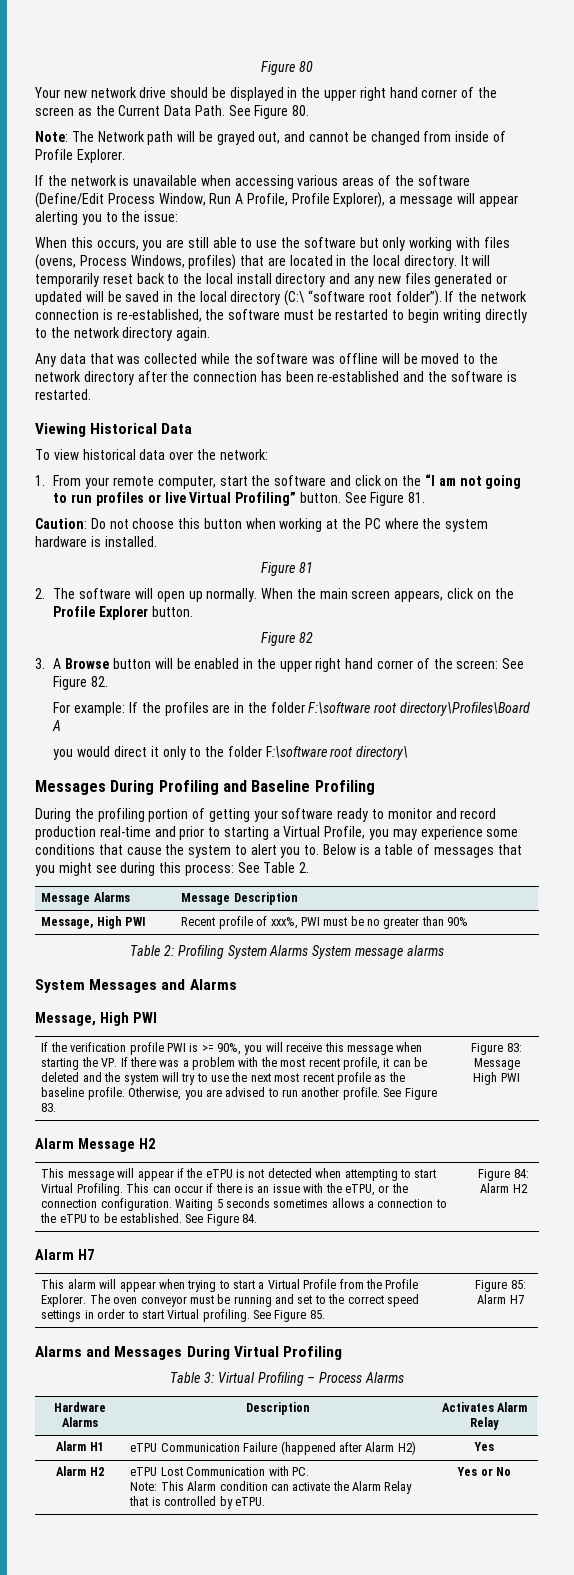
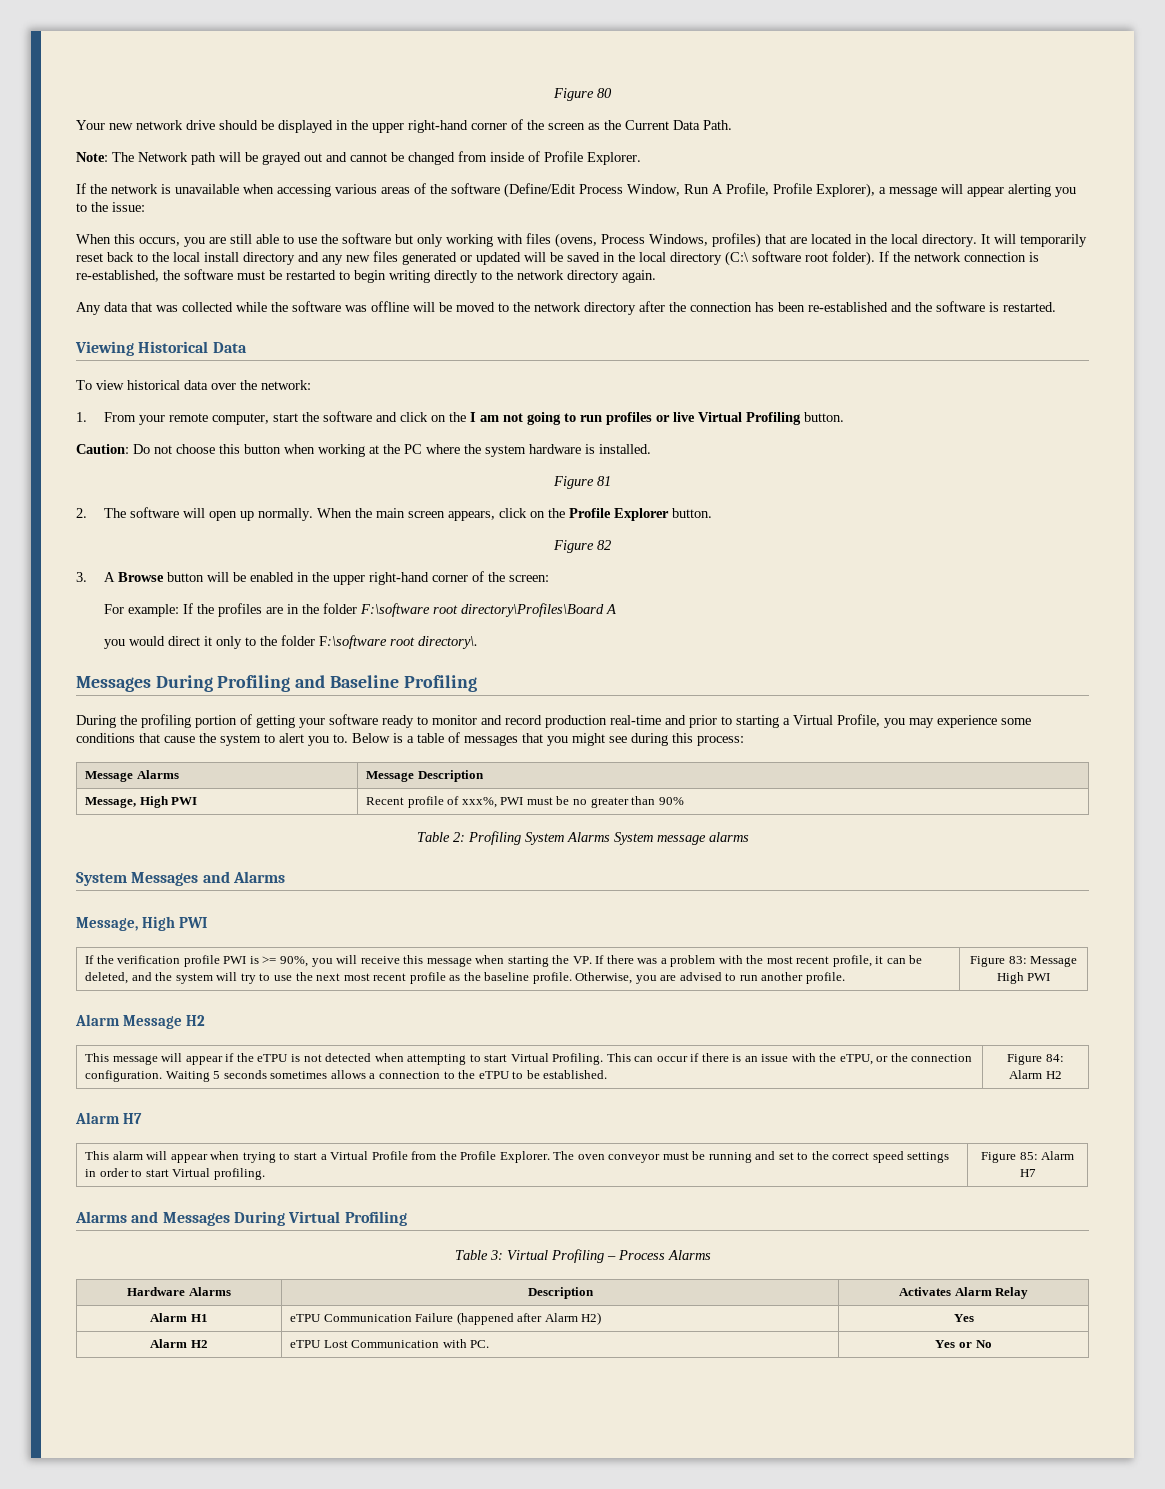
- Your new network drive should be displayed in the upper right hand corner of the screen as the Current Data Path. See Figure 80.
+ Your new network drive should be displayed in the upper right-hand corner of the screen as the Current Data Path.
- Note: The Network path will be grayed out, and cannot be changed from inside of Profile Explorer.
+ Note: The Network path will be grayed out and cannot be changed from inside of Profile Explorer.
- It will temporarily reset back to the local install directory and any new files generated or updated will be saved in the local directory (C:\ “software root folder”).
+ It will temporarily reset back to the local install directory and any new files generated or updated will be saved in the local directory (C:\ software root folder).
- 1. From your remote computer, start the software and click on the “I am not going to run profiles or live Virtual Profiling” button. See Figure 81.
+ 1. From your remote computer, start the software and click on the I am not going to run profiles or live Virtual Profiling button.
- 3. A Browse button will be enabled in the upper right hand corner of the screen: See Figure 82.
+ 3. A Browse button will be enabled in the upper right-hand corner of the screen:
- you would direct it only to the folder F:\software root directory\
+ you would direct it only to the folder F:\software root directory\.
- Below is a table of messages that you might see during this process: See Table 2.
+ Below is a table of messages that you might see during this process:
- If the verification profile PWI is >= 90%, you will receive this message when starting the VP. If there was a problem with the most recent profile, it can be deleted and the system will try to use the next most recent profile as the baseline profile.
+ If the verification profile PWI is >= 90%, you will receive this message when starting the VP. If there was a problem with the most recent profile, it can be deleted, and the system will try to use the next most recent profile as the baseline profile.
- See Figure 83.
- See Figure 84.
- See Figure 85.
- Alarm H2 | eTPU Lost Communication with PC.
- Note: This Alarm condition can activate the Alarm Relay that is controlled by eTPU. | Yes or No
+ Alarm H2 | eTPU Lost Communication with PC. | Yes or No

